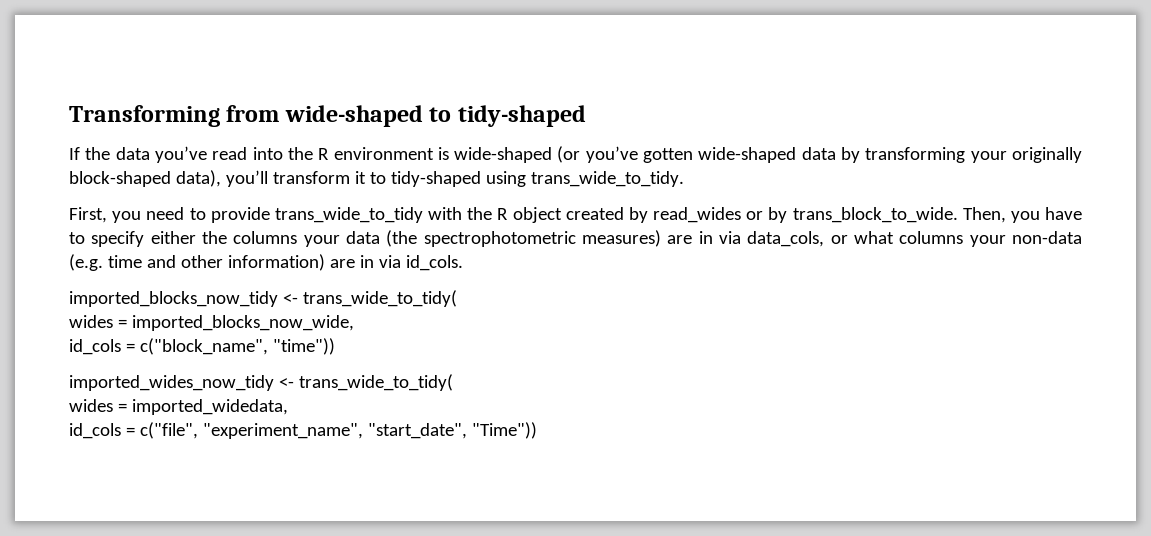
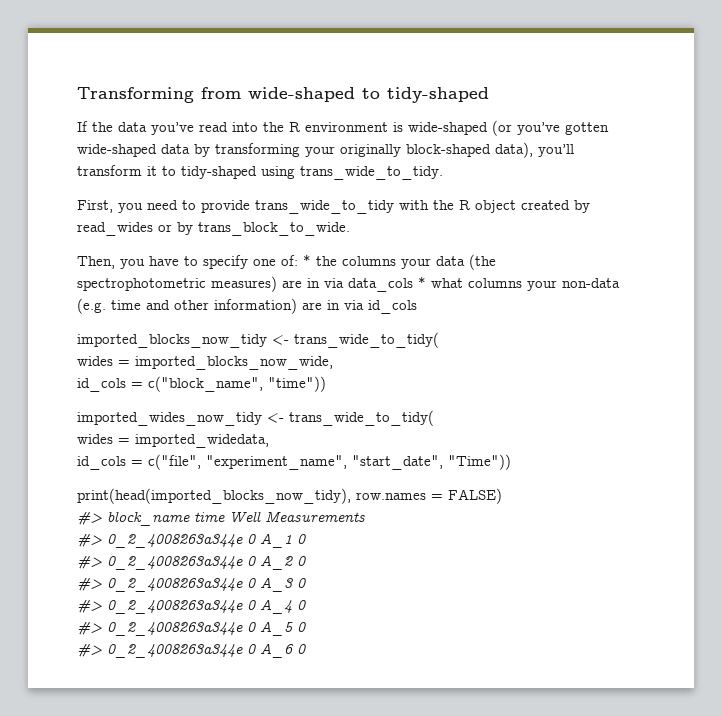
- First, you need to provide trans_wide_to_tidy with the R object created by read_wides or by trans_block_to_wide. Then, you have to specify either the columns your data (the spectrophotometric measures) are in via data_cols, or what columns your non-data (e.g. time and other information) are in via id_cols.
+ First, you need to provide trans_wide_to_tidy with the R object created by read_wides or by trans_block_to_wide.
+ Then, you have to specify one of: * the columns your data (the spectrophotometric measures) are in via data_cols * what columns your non-data (e.g. time and other information) are in via id_cols
+ print(head(imported_blocks_now_tidy), row.names = FALSE)
+ #> block_name time Well Measurements
+ #> 0_2_4008263a344e 0 A_1 0
+ #> 0_2_4008263a344e 0 A_2 0
+ #> 0_2_4008263a344e 0 A_3 0
+ #> 0_2_4008263a344e 0 A_4 0
+ #> 0_2_4008263a344e 0 A_5 0
+ #> 0_2_4008263a344e 0 A_6 0

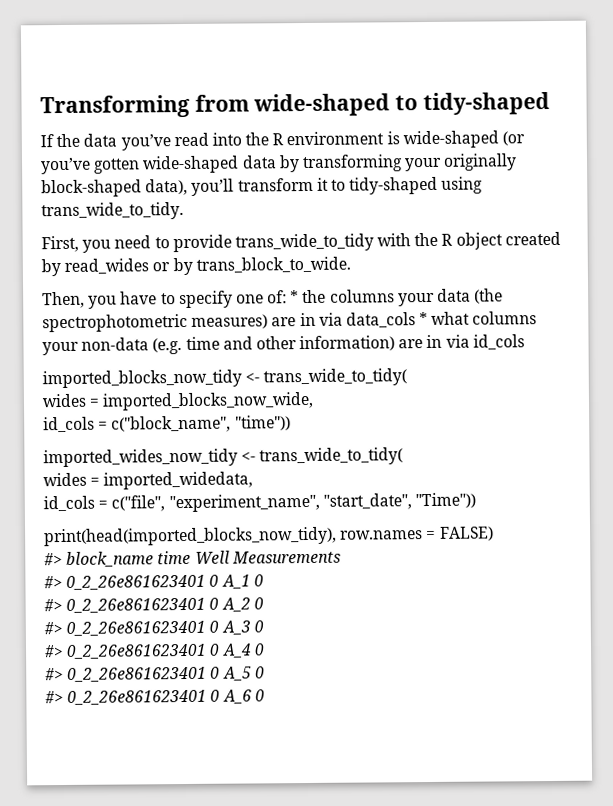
- #> 0_2_4008263a344e 0 A_1 0
+ #> 0_2_26e861623401 0 A_1 0
- #> 0_2_4008263a344e 0 A_2 0
+ #> 0_2_26e861623401 0 A_2 0
- #> 0_2_4008263a344e 0 A_3 0
+ #> 0_2_26e861623401 0 A_3 0
- #> 0_2_4008263a344e 0 A_4 0
+ #> 0_2_26e861623401 0 A_4 0
- #> 0_2_4008263a344e 0 A_5 0
+ #> 0_2_26e861623401 0 A_5 0
- #> 0_2_4008263a344e 0 A_6 0
+ #> 0_2_26e861623401 0 A_6 0

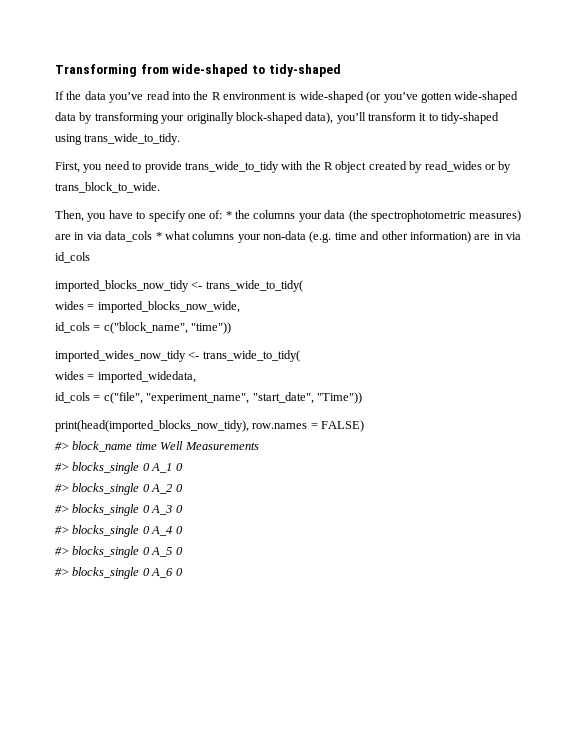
- #> 0_2_26e861623401 0 A_1 0
+ #> blocks_single 0 A_1 0
- #> 0_2_26e861623401 0 A_2 0
+ #> blocks_single 0 A_2 0
- #> 0_2_26e861623401 0 A_3 0
+ #> blocks_single 0 A_3 0
- #> 0_2_26e861623401 0 A_4 0
+ #> blocks_single 0 A_4 0
- #> 0_2_26e861623401 0 A_5 0
+ #> blocks_single 0 A_5 0
- #> 0_2_26e861623401 0 A_6 0
+ #> blocks_single 0 A_6 0

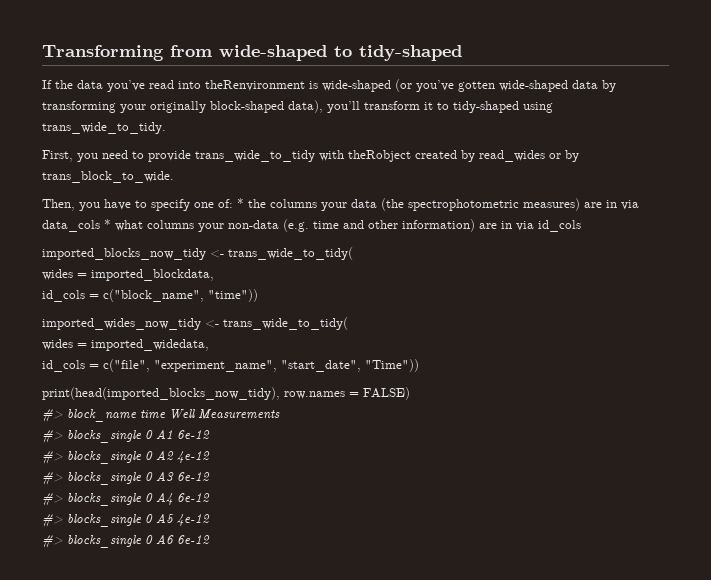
- If the data you’ve read into the R environment is wide-shaped (or you’ve gotten wide-shaped data by transforming your originally block-shaped data), you’ll transform it to tidy-shaped using trans_wide_to_tidy.
+ If the data you’ve read into theRenvironment is wide-shaped (or you’ve gotten wide-shaped data by transforming your originally block-shaped data), you’ll transform it to tidy-shaped using trans_wide_to_tidy.
- First, you need to provide trans_wide_to_tidy with the R object created by read_wides or by trans_block_to_wide.
+ First, you need to provide trans_wide_to_tidy with theRobject created by read_wides or by trans_block_to_wide.
- wides = imported_blocks_now_wide,
+ wides = imported_blockdata,
- #> blocks_single 0 A_1 0
- #> blocks_single 0 A_2 0
- #> blocks_single 0 A_3 0
- #> blocks_single 0 A_4 0
- #> blocks_single 0 A_5 0
- #> blocks_single 0 A_6 0
+ #> blocks_single 0 A1 6e-12
+ #> blocks_single 0 A2 4e-12
+ #> blocks_single 0 A3 6e-12
+ #> blocks_single 0 A4 6e-12
+ #> blocks_single 0 A5 4e-12
+ #> blocks_single 0 A6 6e-12

